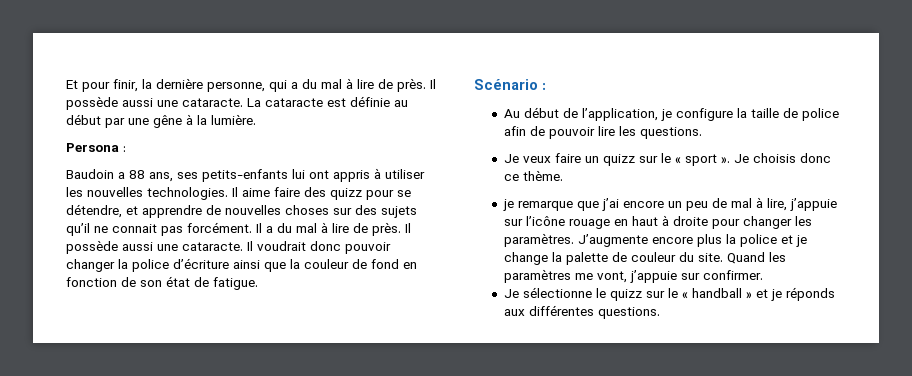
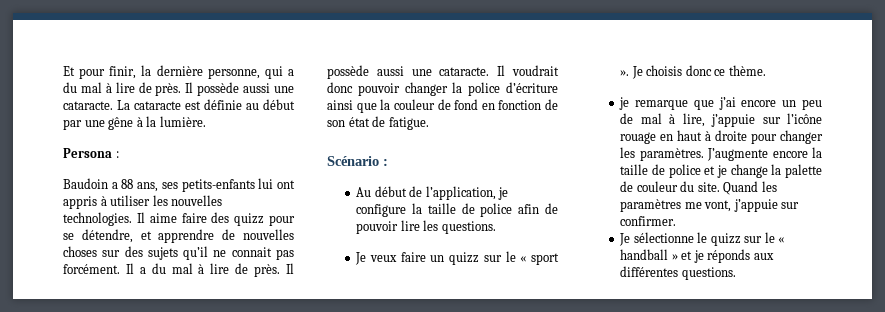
- J’augmente encore plus la police et je change la palette de couleur du site.
+ J’augmente encore la taille de police et je change la palette de couleur du site.

